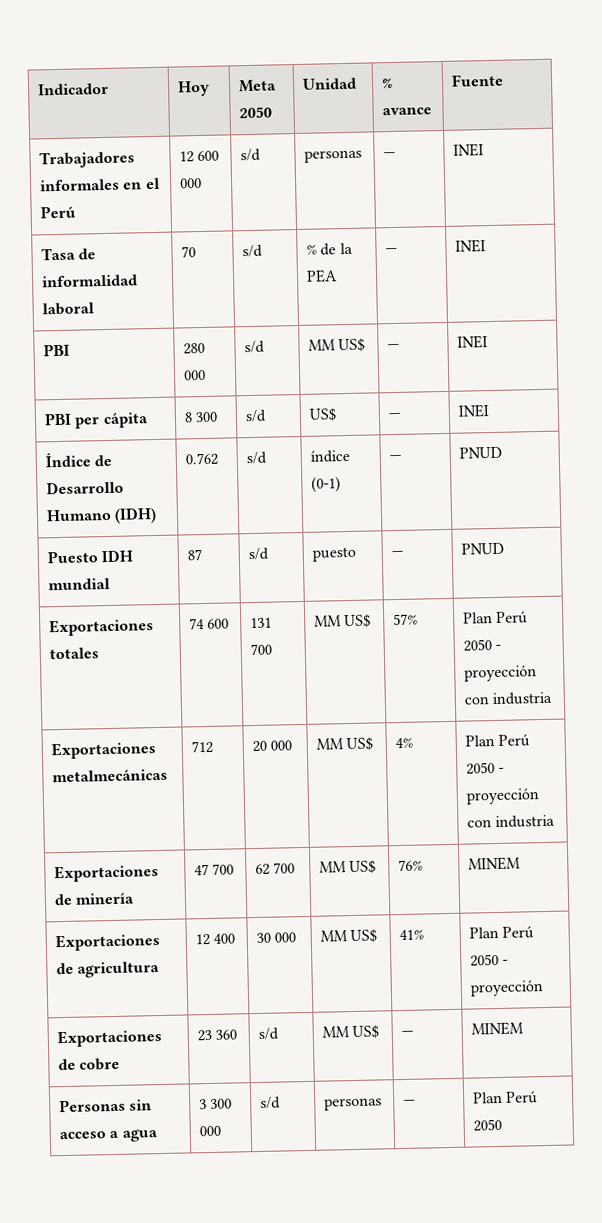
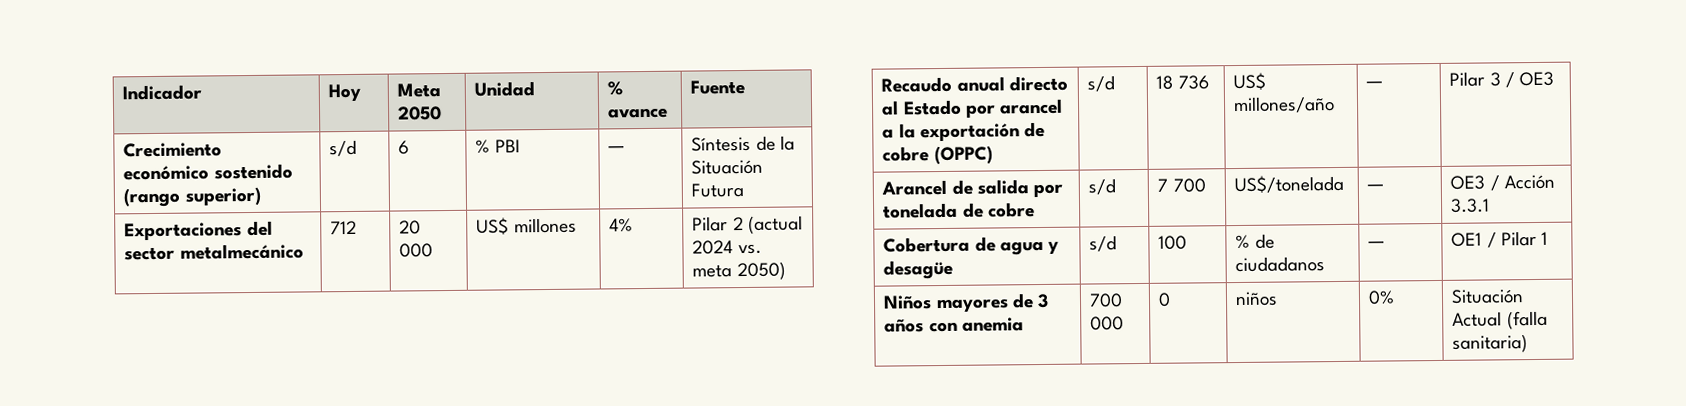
- Trabajadores informales en el Perú | 12 600 000 | s/d | personas | — | INEI
- Tasa de informalidad laboral | 70 | s/d | % de la PEA | — | INEI
- PBI | 280 000 | s/d | MM US$ | — | INEI
- PBI per cápita | 8 300 | s/d | US$ | — | INEI
- Índice de Desarrollo Humano (IDH) | 0.762 | s/d | índice (0-1) | — | PNUD
- Puesto IDH mundial | 87 | s/d | puesto | — | PNUD
- Exportaciones totales | 74 600 | 131 700 | MM US$ | 57% | Plan Perú 2050 - proyección con industria
- Exportaciones metalmecánicas | 712 | 20 000 | MM US$ | 4% | Plan Perú 2050 - proyección con industria
- Exportaciones de minería | 47 700 | 62 700 | MM US$ | 76% | MINEM
- Exportaciones de agricultura | 12 400 | 30 000 | MM US$ | 41% | Plan Perú 2050 - proyección
- Exportaciones de cobre | 23 360 | s/d | MM US$ | — | MINEM
- Personas sin acceso a agua | 3 300 000 | s/d | personas | — | Plan Perú 2050
+ Crecimiento económico sostenido (rango superior) | s/d | 6 | % PBI | — | Síntesis de la Situación Futura
+ Exportaciones del sector metalmecánico | 712 | 20 000 | US$ millones | 4% | Pilar 2 (actual 2024 vs. meta 2050)
+ Recaudo anual directo al Estado por arancel a la exportación de cobre (OPPC) | s/d | 18 736 | US$ millones/año | — | Pilar 3 / OE3
+ Arancel de salida por tonelada de cobre | s/d | 7 700 | US$/tonelada | — | OE3 / Acción 3.3.1
+ Cobertura de agua y desagüe | s/d | 100 | % de ciudadanos | — | OE1 / Pilar 1
+ Niños mayores de 3 años con anemia | 700 000 | 0 | niños | 0% | Situación Actual (falla sanitaria)

